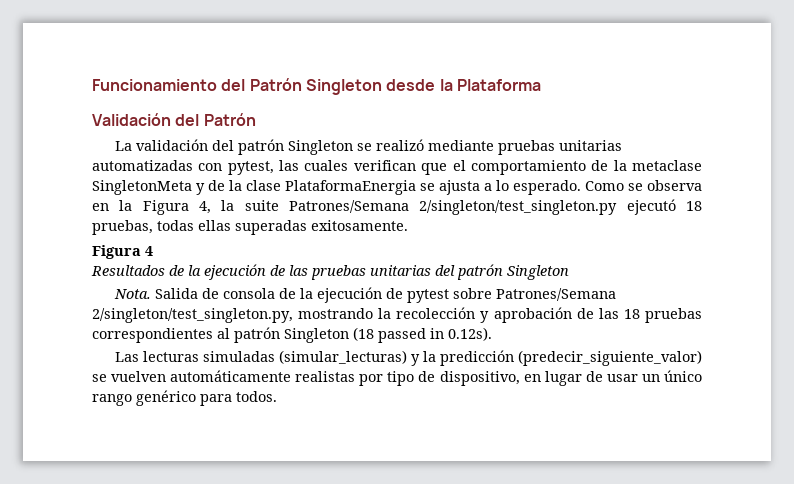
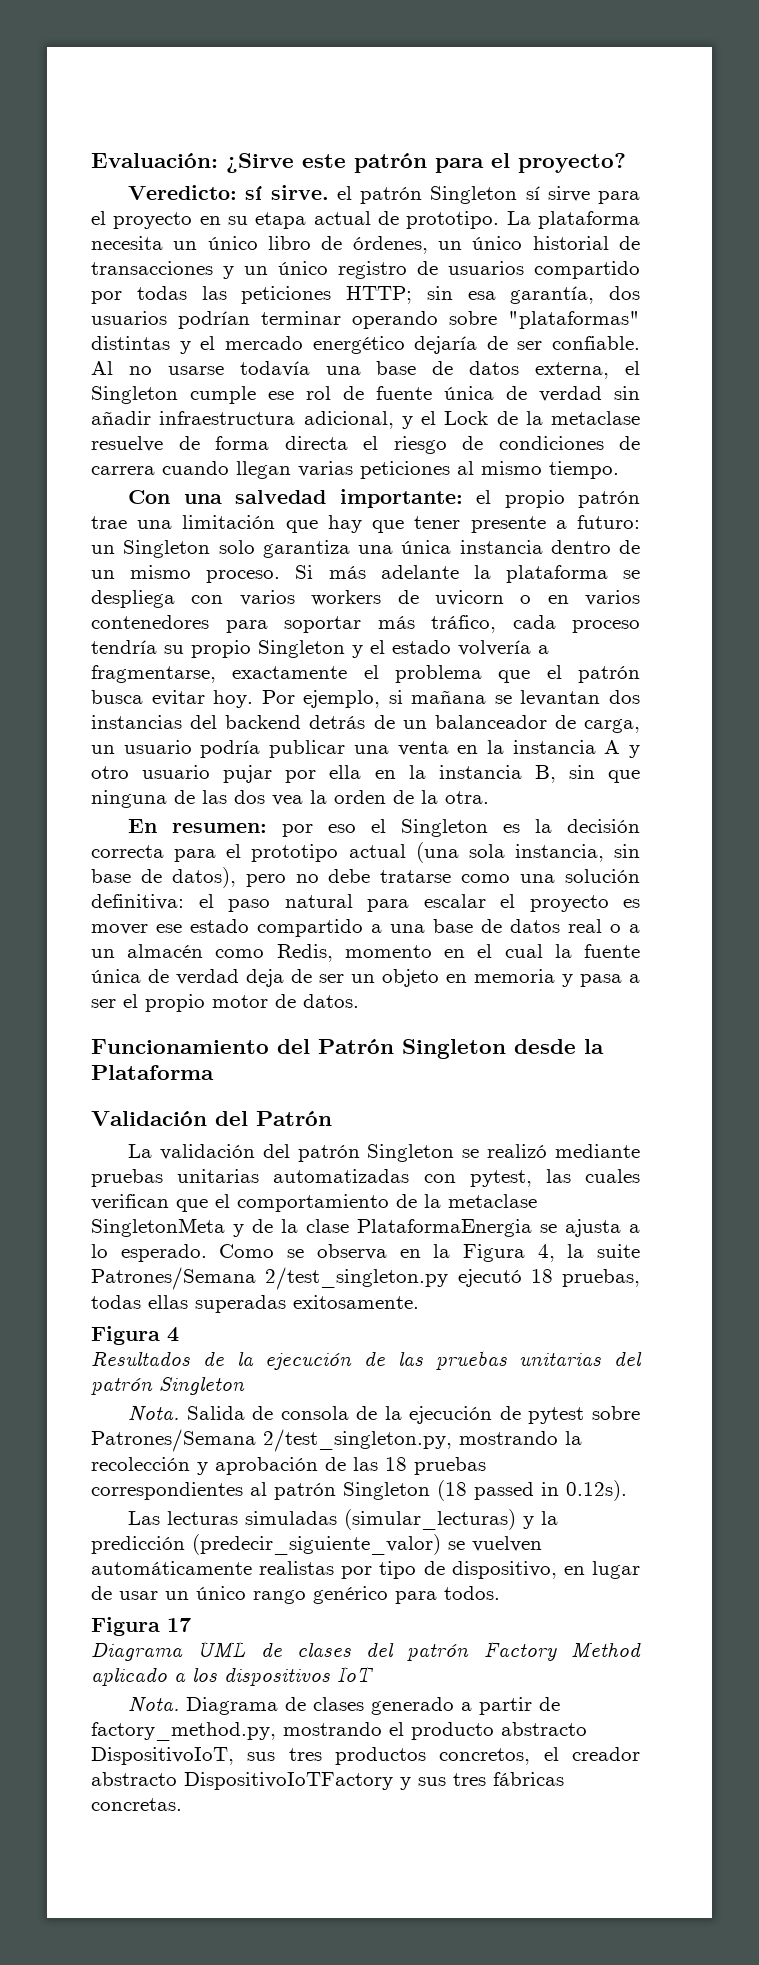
+ Evaluación: ¿Sirve este patrón para el proyecto?
+ Veredicto: sí sirve. el patrón Singleton sí sirve para el proyecto en su etapa actual de prototipo. La plataforma necesita un único libro de órdenes, un único historial de transacciones y un único registro de usuarios compartido por todas las peticiones HTTP; sin esa garantía, dos usuarios podrían terminar operando sobre "plataformas" distintas y el mercado energético dejaría de ser confiable. Al no usarse todavía una base de datos externa, el Singleton cumple ese rol de fuente única de verdad sin añadir infraestructura adicional, y el Lock de la metaclase resuelve de forma directa el riesgo de condiciones de carrera cuando llegan varias peticiones al mismo tiempo.
+ Con una salvedad importante: el propio patrón trae una limitación que hay que tener presente a futuro: un Singleton solo garantiza una única instancia dentro de un mismo proceso. Si más adelante la plataforma se despliega con varios workers de uvicorn o en varios contenedores para soportar más tráfico, cada proceso tendría su propio Singleton y el estado volvería a fragmentarse, exactamente el problema que el patrón busca evitar hoy. Por ejemplo, si mañana se levantan dos instancias del backend detrás de un balanceador de carga, un usuario podría publicar una venta en la instancia A y otro usuario pujar por ella en la instancia B, sin que ninguna de las dos vea la orden de la otra.
+ En resumen: por eso el Singleton es la decisión correcta para el prototipo actual (una sola instancia, sin base de datos), pero no debe tratarse como una solución definitiva: el paso natural para escalar el proyecto es mover ese estado compartido a una base de datos real o a un almacén como Redis, momento en el cual la fuente única de verdad deja de ser un objeto en memoria y pasa a ser el propio motor de datos.
- Como se observa en la Figura 4, la suite Patrones/Semana 2/singleton/test_singleton.py ejecutó 18 pruebas, todas ellas superadas exitosamente.
+ Como se observa en la Figura 4, la suite Patrones/Semana 2/test_singleton.py ejecutó 18 pruebas, todas ellas superadas exitosamente.
- Salida de consola de la ejecución de pytest sobre Patrones/Semana 2/singleton/test_singleton.py, mostrando la recolección y aprobación de las 18 pruebas correspondientes al patrón Singleton (18 passed in 0.12s).
+ Salida de consola de la ejecución de pytest sobre Patrones/Semana 2/test_singleton.py, mostrando la recolección y aprobación de las 18 pruebas correspondientes al patrón Singleton (18 passed in 0.12s).
+ Figura 17
+ Diagrama UML de clases del patrón Factory Method aplicado a los dispositivos IoT
+ Nota. Diagrama de clases generado a partir de factory_method.py, mostrando el producto abstracto DispositivoIoT, sus tres productos concretos, el creador abstracto DispositivoIoTFactory y sus tres fábricas concretas.

